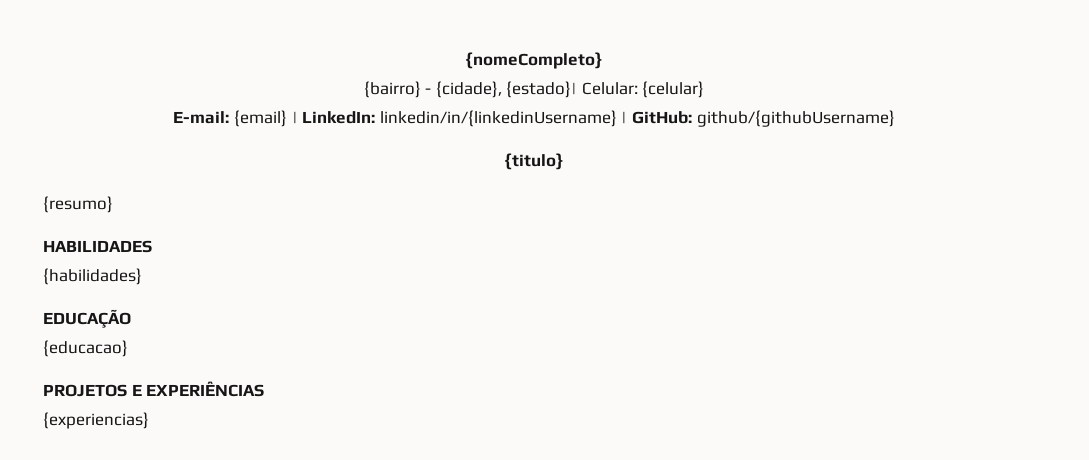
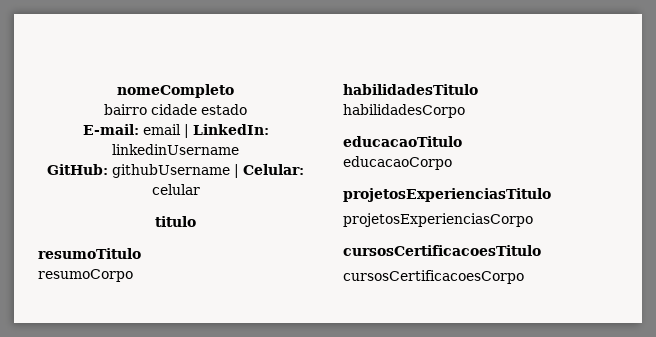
- {nomeCompleto}
- {bairro} - {cidade}, {estado}| Celular: {celular}
+ nomeCompleto
+ bairro cidade estado
- E-mail: {email} | LinkedIn: linkedin/in/{linkedinUsername} | GitHub: github/{githubUsername}
- {titulo}
- {resumo}
- HABILIDADES
- {habilidades}
- EDUCAÇÃO
- {educacao}
- PROJETOS E EXPERIÊNCIAS
- {experiencias}
+ E-mail: email | LinkedIn: linkedinUsername
+ GitHub: githubUsername | Celular: celular
+ titulo
+ resumoTitulo
+ resumoCorpo
+ habilidadesTitulo
+ habilidadesCorpo
+ educacaoTitulo
+ educacaoCorpo
+ projetosExperienciasTitulo
+ projetosExperienciasCorpo
+ cursosCertificacoesTitulo
+ cursosCertificacoesCorpo

